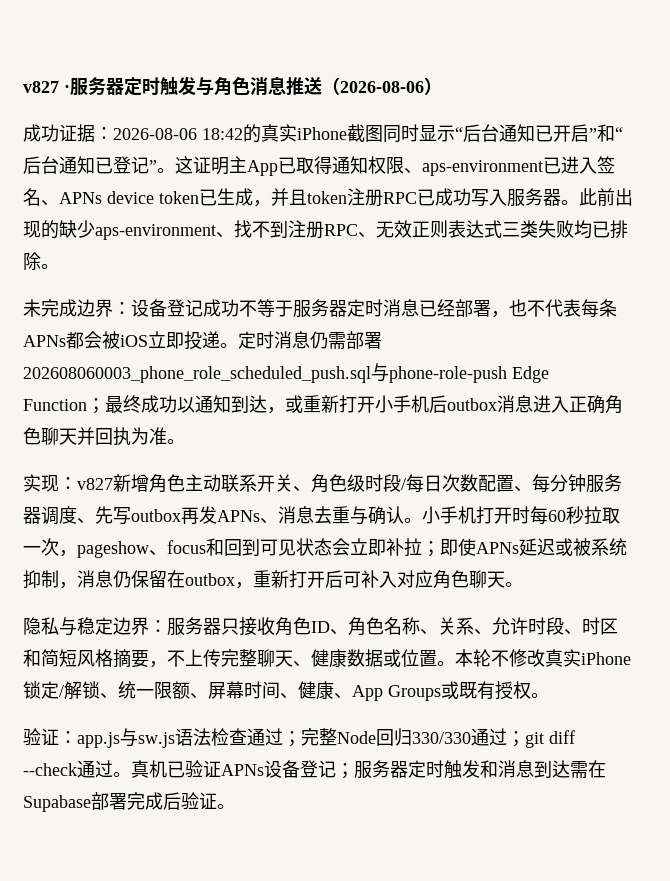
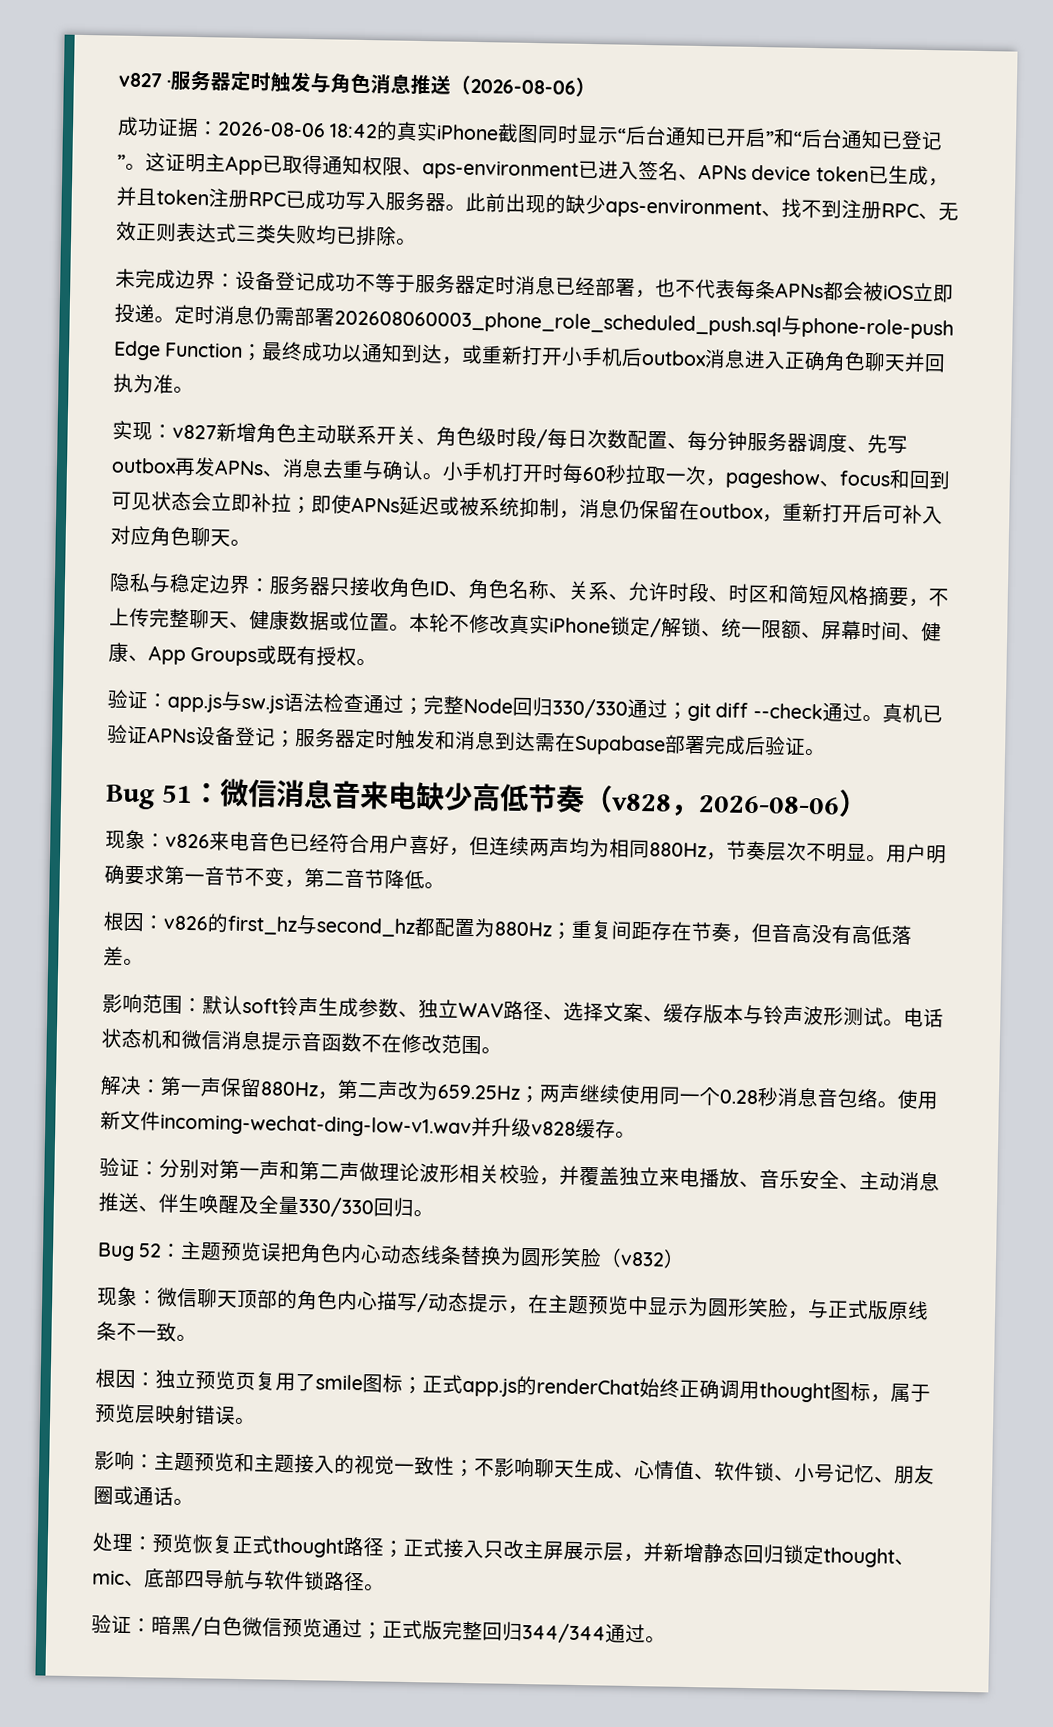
+ Bug 51：微信消息音来电缺少高低节奏（v828，2026-08-06）
+ 现象：v826来电音色已经符合用户喜好，但连续两声均为相同880Hz，节奏层次不明显。用户明确要求第一音节不变，第二音节降低。
+ 根因：v826的first_hz与second_hz都配置为880Hz；重复间距存在节奏，但音高没有高低落差。
+ 影响范围：默认soft铃声生成参数、独立WAV路径、选择文案、缓存版本与铃声波形测试。电话状态机和微信消息提示音函数不在修改范围。
+ 解决：第一声保留880Hz，第二声改为659.25Hz；两声继续使用同一个0.28秒消息音包络。使用新文件incoming-wechat-ding-low-v1.wav并升级v828缓存。
+ 验证：分别对第一声和第二声做理论波形相关校验，并覆盖独立来电播放、音乐安全、主动消息推送、伴生唤醒及全量330/330回归。
+ Bug 52：主题预览误把角色内心动态线条替换为圆形笑脸（v832）
+ 现象：微信聊天顶部的角色内心描写/动态提示，在主题预览中显示为圆形笑脸，与正式版原线条不一致。
+ 根因：独立预览页复用了smile图标；正式app.js的renderChat始终正确调用thought图标，属于预览层映射错误。
+ 影响：主题预览和主题接入的视觉一致性；不影响聊天生成、心情值、软件锁、小号记忆、朋友圈或通话。
+ 处理：预览恢复正式thought路径；正式接入只改主屏展示层，并新增静态回归锁定thought、mic、底部四导航与软件锁路径。
+ 验证：暗黑/白色微信预览通过；正式版完整回归344/344通过。

